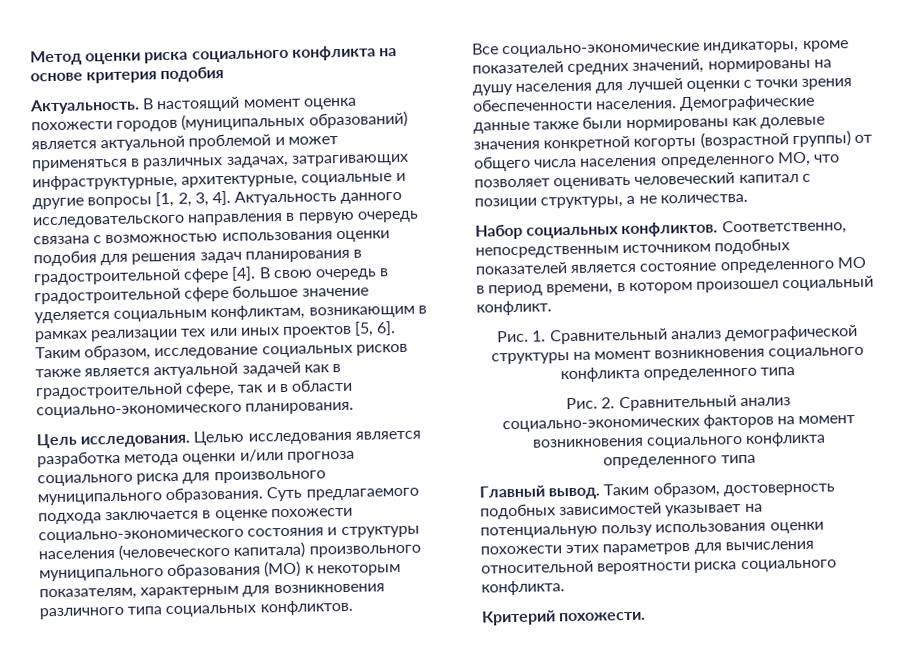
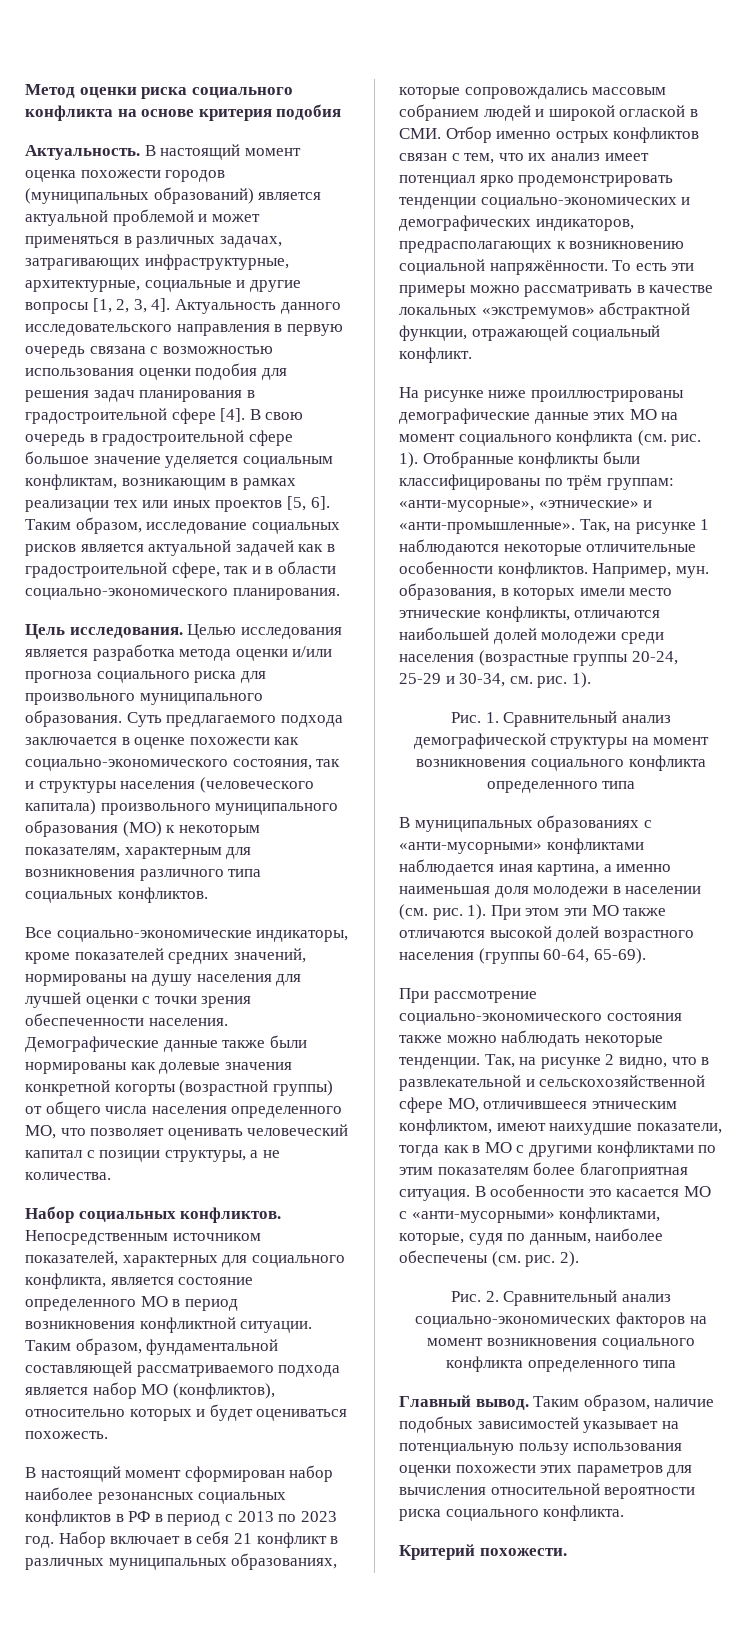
- Таким образом, исследование социальных рисков также является актуальной задачей как в градостроительной сфере, так и в области социально-экономического планирования.
+ Таким образом, исследование социальных рисков является актуальной задачей как в градостроительной сфере, так и в области социально-экономического планирования.
- Суть предлагаемого подхода заключается в оценке похожести социально-экономического состояния и структуры населения (человеческого капитала) произвольного муниципального образования (МО) к некоторым показателям, характерным для возникновения различного типа социальных конфликтов.
+ Суть предлагаемого подхода заключается в оценке похожести как социально-экономического состояния, так и структуры населения (человеческого капитала) произвольного муниципального образования (МО) к некоторым показателям, характерным для возникновения различного типа социальных конфликтов.
- Соответственно, непосредственным источником подобных показателей является состояние определенного МО в период времени, в котором произошел социальный конфликт.
+ Непосредственным источником показателей, характерных для социального конфликта, является состояние определенного МО в период возникновения конфликтной ситуации. Таким образом, фундаментальной составляющей рассматриваемого подхода является набор МО (конфликтов), относительно которых и будет оцениваться похожесть.
+ В настоящий момент сформирован набор наиболее резонансных социальных конфликтов в РФ в период с 2013 по 2023 год. Набор включает в себя 21 конфликт в различных муниципальных образованиях, которые сопровождались массовым собранием людей и широкой оглаской в СМИ. Отбор именно острых конфликтов связан с тем, что их анализ имеет потенциал ярко продемонстрировать тенденции социально-экономических и демографических индикаторов, предрасполагающих к возникновению социальной напряжённости. То есть эти примеры можно рассматривать в качестве локальных «экстремумов» абстрактной функции, отражающей социальный конфликт.
+ На рисунке ниже проиллюстрированы демографические данные этих МО на момент социального конфликта (см. рис. 1). Отобранные конфликты были классифицированы по трём группам: «анти-мусорные», «этнические» и «анти-промышленные». Так, на рисунке 1 наблюдаются некоторые отличительные особенности конфликтов. Например, мун. образования, в которых имели место этнические конфликты, отличаются наибольшей долей молодежи среди населения (возрастные группы 20-24, 25-29 и 30-34, см. рис. 1).
+ В муниципальных образованиях с «анти-мусорными» конфликтами наблюдается иная картина, а именно наименьшая доля молодежи в населении (см. рис. 1). При этом эти МО также отличаются высокой долей возрастного населения (группы 60-64, 65-69).
+ При рассмотрение социально-экономического состояния также можно наблюдать некоторые тенденции. Так, на рисунке 2 видно, что в развлекательной и сельскохозяйственной сфере МО, отличившееся этническим конфликтом, имеют наихудшие показатели, тогда как в МО с другими конфликтами по этим показателям более благоприятная ситуация. В особенности это касается МО с «анти-мусорными» конфликтами, которые, судя по данным, наиболее обеспечены (см. рис. 2).
- Таким образом, достоверность подобных зависимостей указывает на потенциальную пользу использования оценки похожести этих параметров для вычисления относительной вероятности риска социального конфликта.
+ Таким образом, наличие подобных зависимостей указывает на потенциальную пользу использования оценки похожести этих параметров для вычисления относительной вероятности риска социального конфликта.

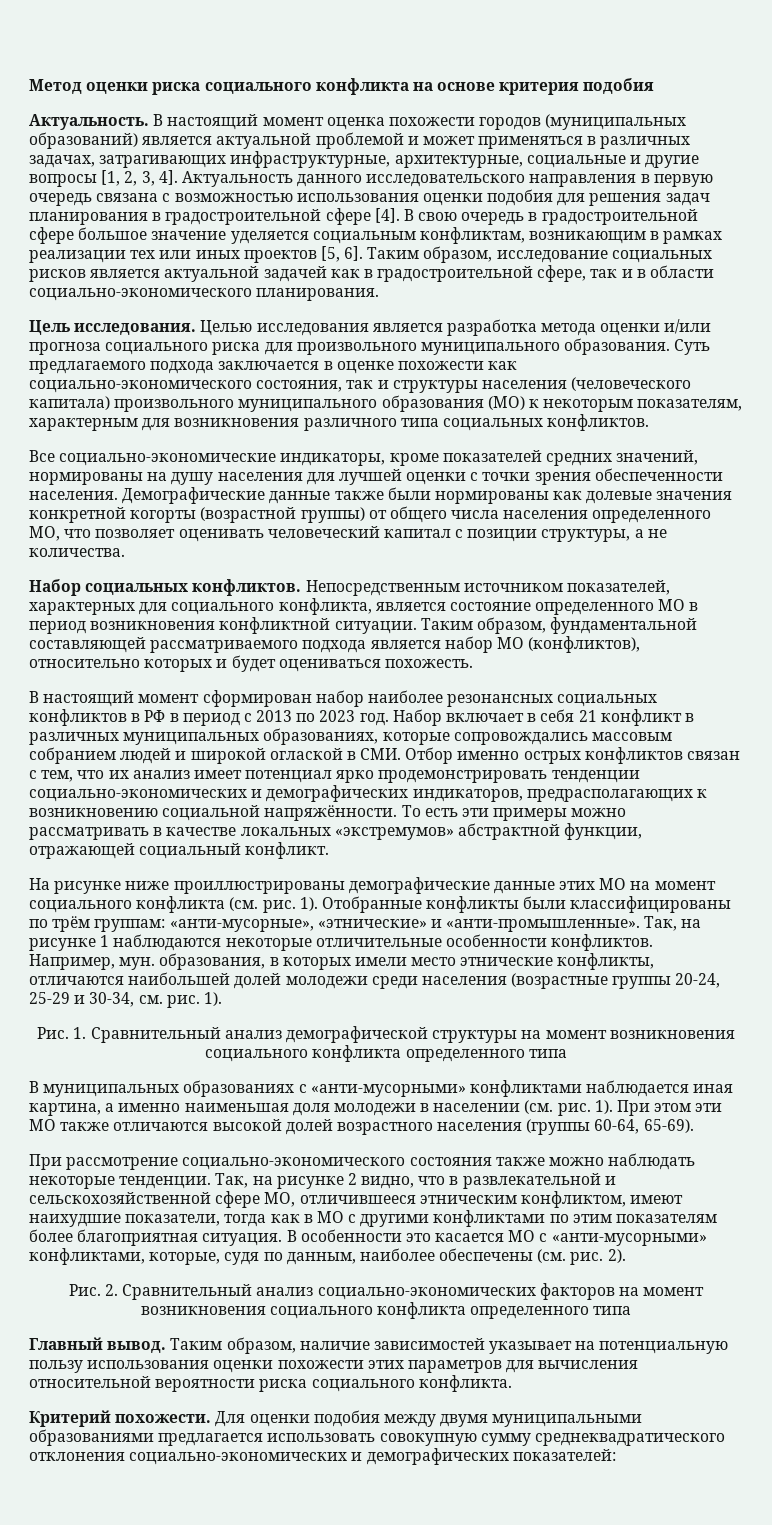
- Таким образом, наличие подобных зависимостей указывает на потенциальную пользу использования оценки похожести этих параметров для вычисления относительной вероятности риска социального конфликта.
+ Таким образом, наличие зависимостей указывает на потенциальную пользу использования оценки похожести этих параметров для вычисления относительной вероятности риска социального конфликта.
+ Для оценки подобия между двумя муниципальными образованиями предлагается использовать совокупную сумму среднеквадратического отклонения социально-экономических и демографических показателей:

